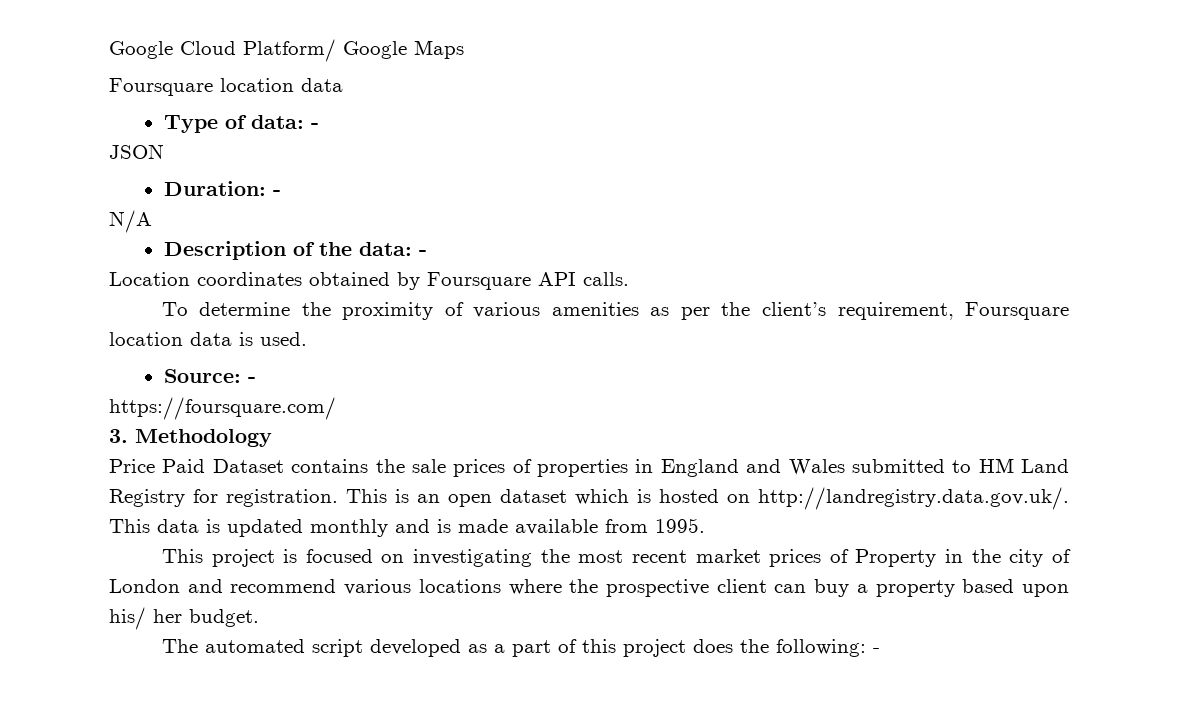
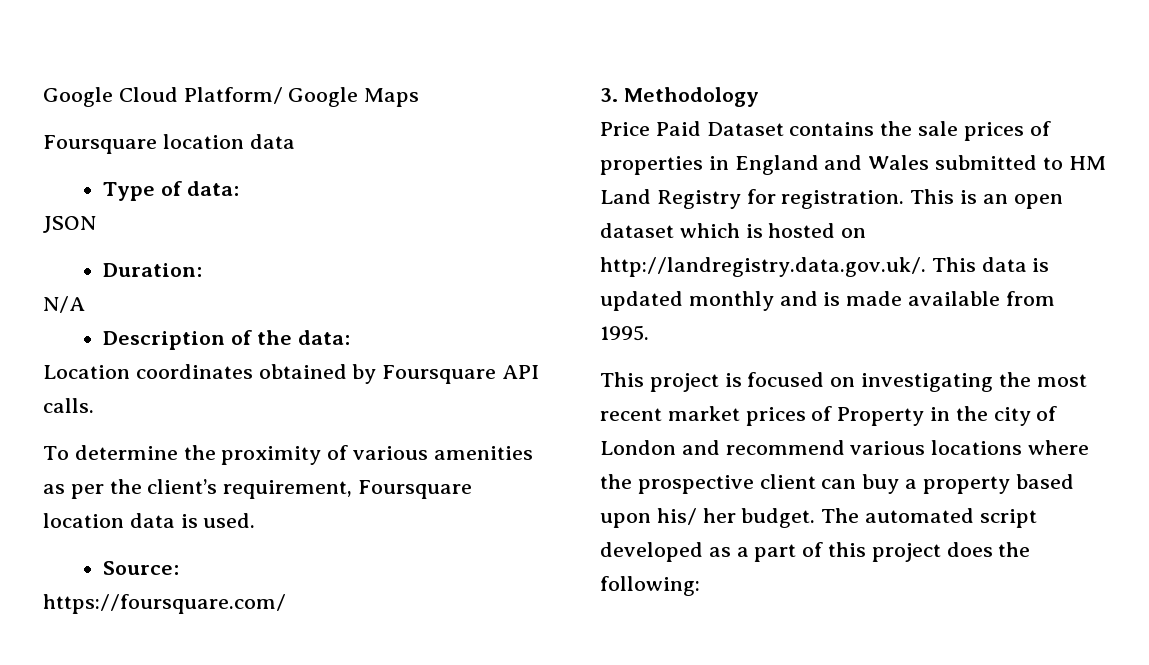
- Type of data: -
+ Type of data:
- Duration: -
+ Duration:
- Description of the data: -
+ Description of the data:
- Source: -
+ Source:
- This project is focused on investigating the most recent market prices of Property in the city of London and recommend various locations where the prospective client can buy a property based upon his/ her budget.
- The automated script developed as a part of this project does the following: -
+ This project is focused on investigating the most recent market prices of Property in the city of London and recommend various locations where the prospective client can buy a property based upon his/ her budget. The automated script developed as a part of this project does the following:

